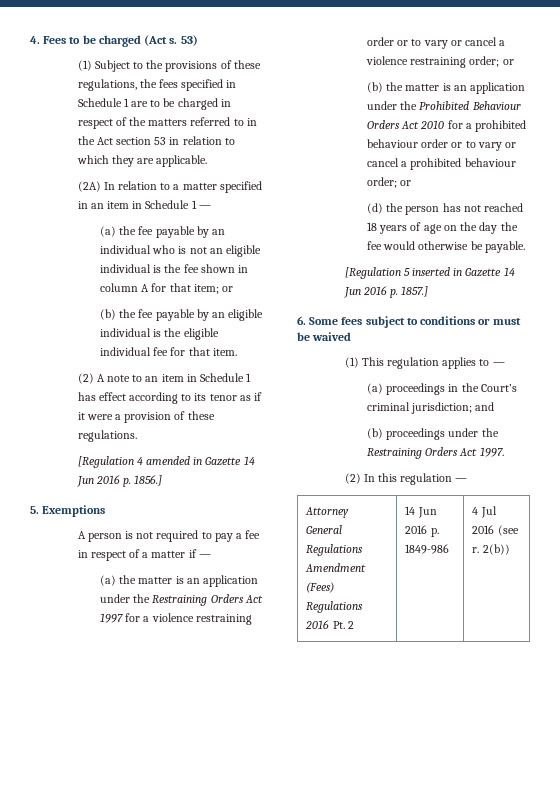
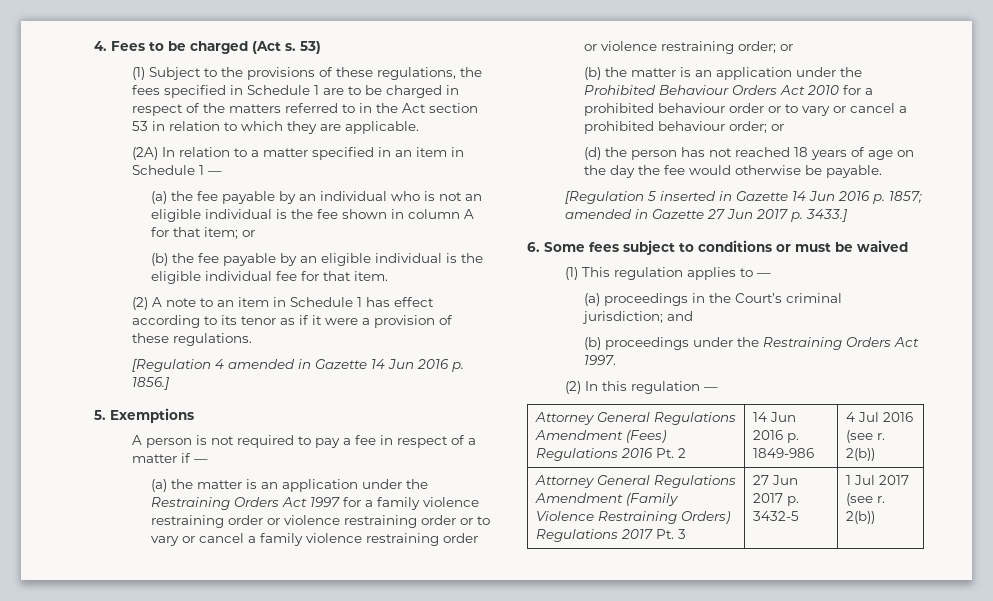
- (a) the matter is an application under the Restraining Orders Act 1997 for a violence restraining order or to vary or cancel a violence restraining order; or
+ (a) the matter is an application under the Restraining Orders Act 1997 for a family violence restraining order or violence restraining order or to vary or cancel a family violence restraining order or violence restraining order; or
- [Regulation 5 inserted in Gazette 14 Jun 2016 p. 1857.]
+ [Regulation 5 inserted in Gazette 14 Jun 2016 p. 1857; amended in Gazette 27 Jun 2017 p. 3433.]
+ Attorney General Regulations Amendment (Family Violence Restraining Orders) Regulations 2017 Pt. 3 | 27 Jun 2017 p. 3432-5 | 1 Jul 2017 (see r. 2(b))

